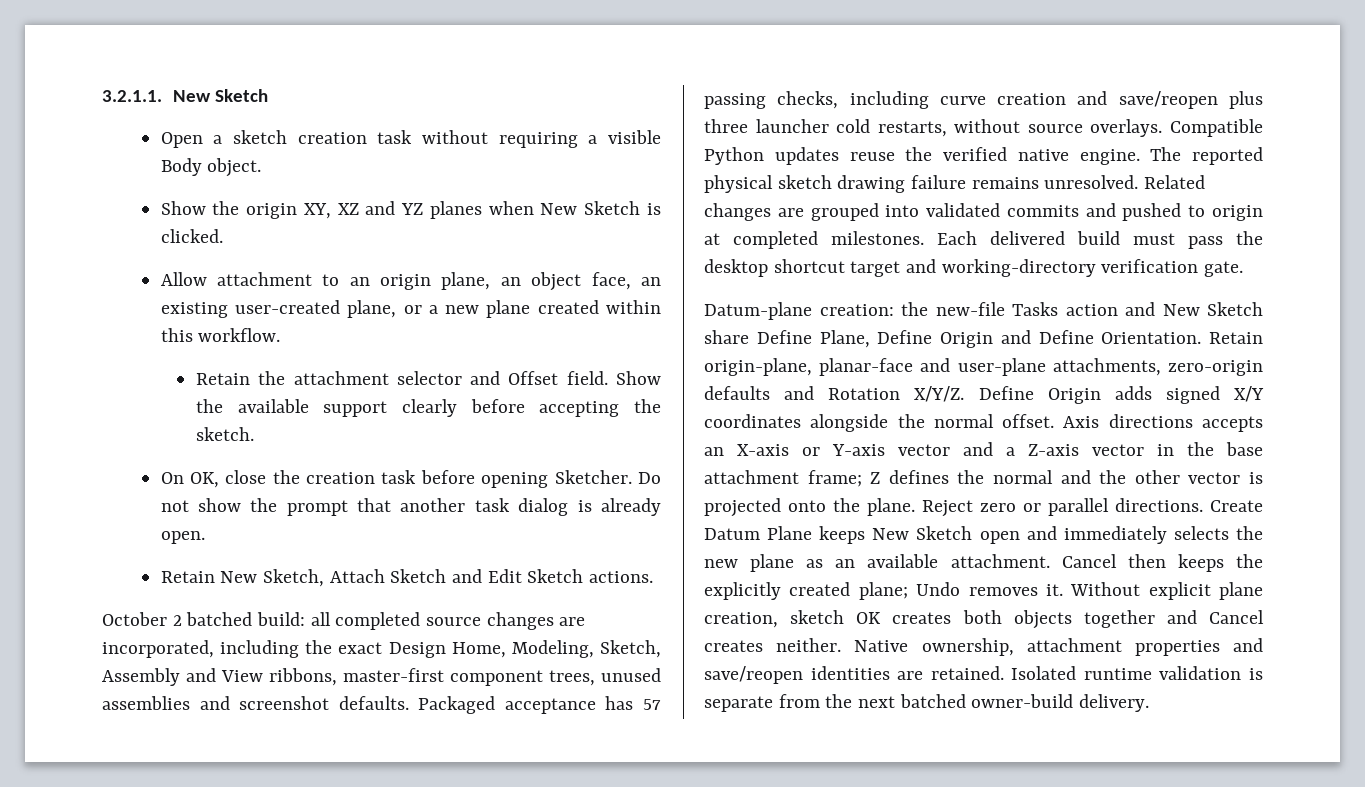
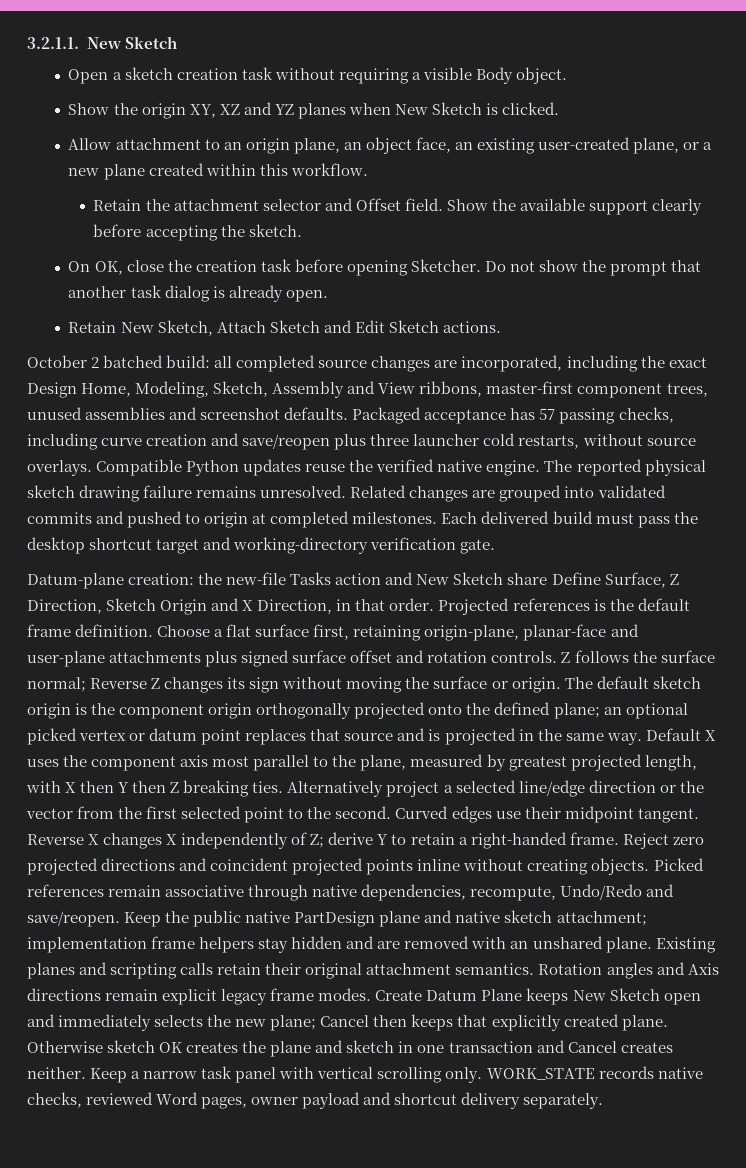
- Datum-plane creation: the new-file Tasks action and New Sketch share Define Plane, Define Origin and Define Orientation. Retain origin-plane, planar-face and user-plane attachments, zero-origin defaults and Rotation X/Y/Z. Define Origin adds signed X/Y coordinates alongside the normal offset. Axis directions accepts an X-axis or Y-axis vector and a Z-axis vector in the base attachment frame; Z defines the normal and the other vector is projected onto the plane. Reject zero or parallel directions.
+ Datum-plane creation: the new-file Tasks action and New Sketch share Define Surface, Z Direction, Sketch Origin and X Direction, in that order. Projected references is the default frame definition. Choose a flat surface first, retaining origin-plane, planar-face and user-plane attachments plus signed surface offset and rotation controls. Z follows the surface normal; Reverse Z changes its sign without moving the surface or origin. The default sketch origin is the component origin orthogonally projected onto the defined plane; an optional picked vertex or datum point replaces that source and is projected in the same way. Default X uses the component axis most parallel to the plane, measured by greatest projected length, with X then Y then Z breaking ties. Alternatively project a selected line/edge direction or the vector from the first selected point to the second. Curved edges use their midpoint tangent. Reverse X changes X independently of Z; derive Y to retain a right-handed frame. Reject zero projected directions and coincident projected points inline without creating objects. Picked references remain associative through native dependencies, recompute, Undo/Redo and save/reopen. Keep the public native PartDesign plane and native sketch attachment; implementation frame helpers stay hidden and are removed with an unshared plane. Existing planes and scripting calls retain their original attachment semantics. Rotation angles and Axis directions remain explicit legacy frame modes.
- Create Datum Plane keeps New Sketch open and immediately selects the new plane as an available attachment. Cancel then keeps the explicitly created plane; Undo removes it. Without explicit plane creation, sketch OK creates both objects together and Cancel creates neither. Native ownership, attachment properties and save/reopen identities are retained. Isolated runtime validation is separate from the next batched owner-build delivery.
+ Create Datum Plane keeps New Sketch open and immediately selects the new plane; Cancel then keeps that explicitly created plane. Otherwise sketch OK creates the plane and sketch in one transaction and Cancel creates neither. Keep a narrow task panel with vertical scrolling only. WORK_STATE records native checks, reviewed Word pages, owner payload and shortcut delivery separately.

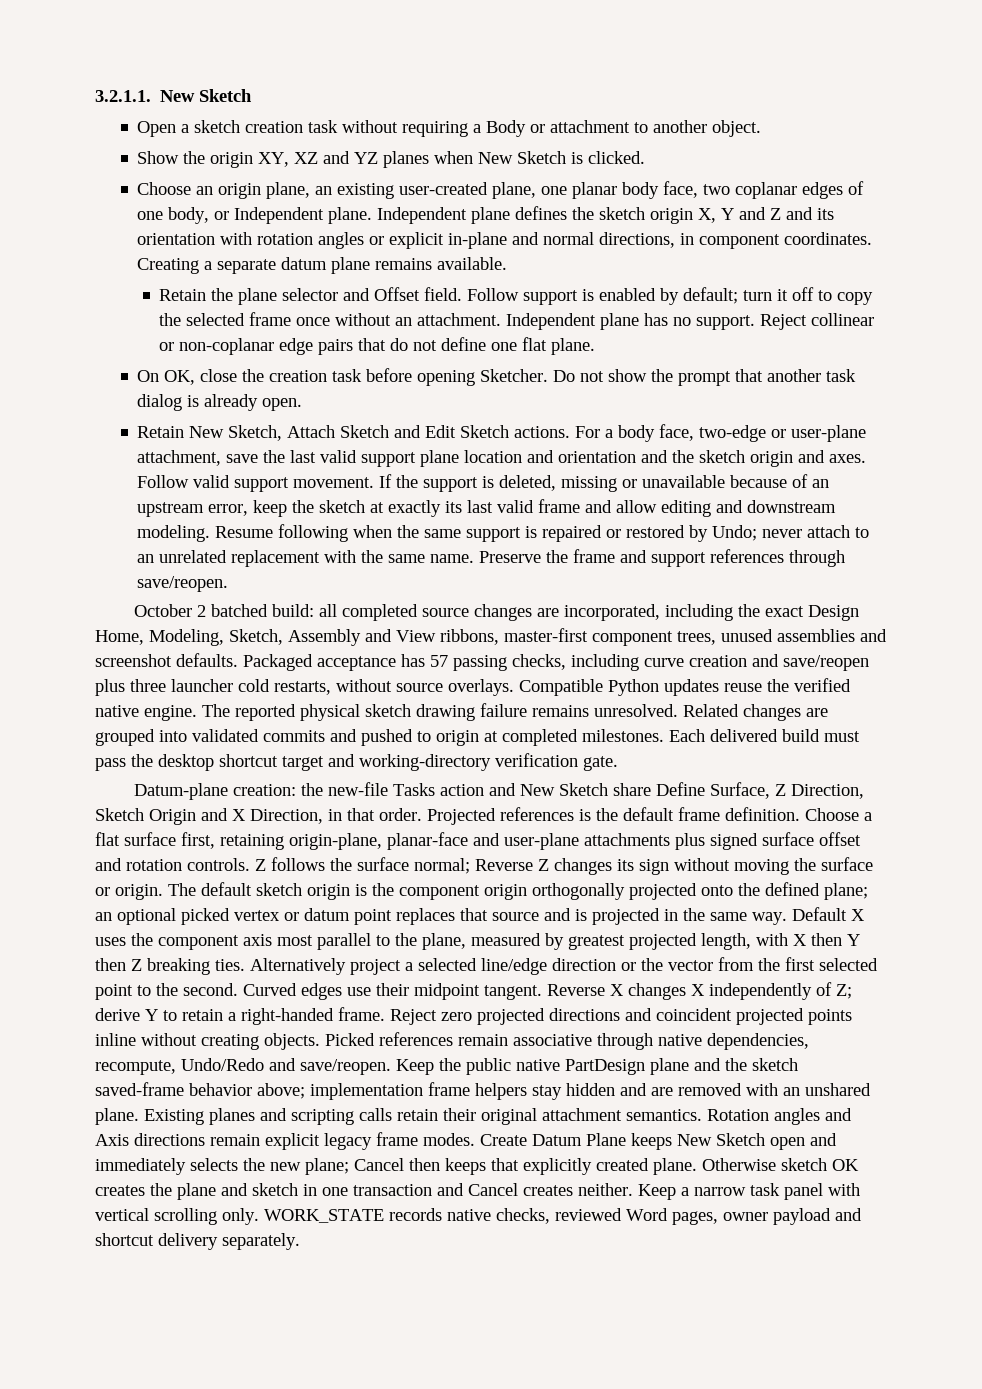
- Open a sketch creation task without requiring a visible Body object.
+ Open a sketch creation task without requiring a Body or attachment to another object.
- Allow attachment to an origin plane, an object face, an existing user-created plane, or a new plane created within this workflow.
+ Choose an origin plane, an existing user-created plane, one planar body face, two coplanar edges of one body, or Independent plane. Independent plane defines the sketch origin X, Y and Z and its orientation with rotation angles or explicit in-plane and normal directions, in component coordinates. Creating a separate datum plane remains available.
- Retain the attachment selector and Offset field.
+ Retain the plane selector and Offset field.
- Show the available support clearly before accepting the sketch.
+ Follow support is enabled by default; turn it off to copy the selected frame once without an attachment. Independent plane has no support. Reject collinear or non-coplanar edge pairs that do not define one flat plane.
+ For a body face, two-edge or user-plane attachment, save the last valid support plane location and orientation and the sketch origin and axes. Follow valid support movement. If the support is deleted, missing or unavailable because of an upstream error, keep the sketch at exactly its last valid frame and allow editing and downstream modeling. Resume following when the same support is repaired or restored by Undo; never attach to an unrelated replacement with the same name. Preserve the frame and support references through save/reopen.
- Keep the public native PartDesign plane and native sketch attachment; implementation frame helpers stay hidden and are removed with an unshared plane.
+ Keep the public native PartDesign plane and the sketch saved-frame behavior above; implementation frame helpers stay hidden and are removed with an unshared plane.

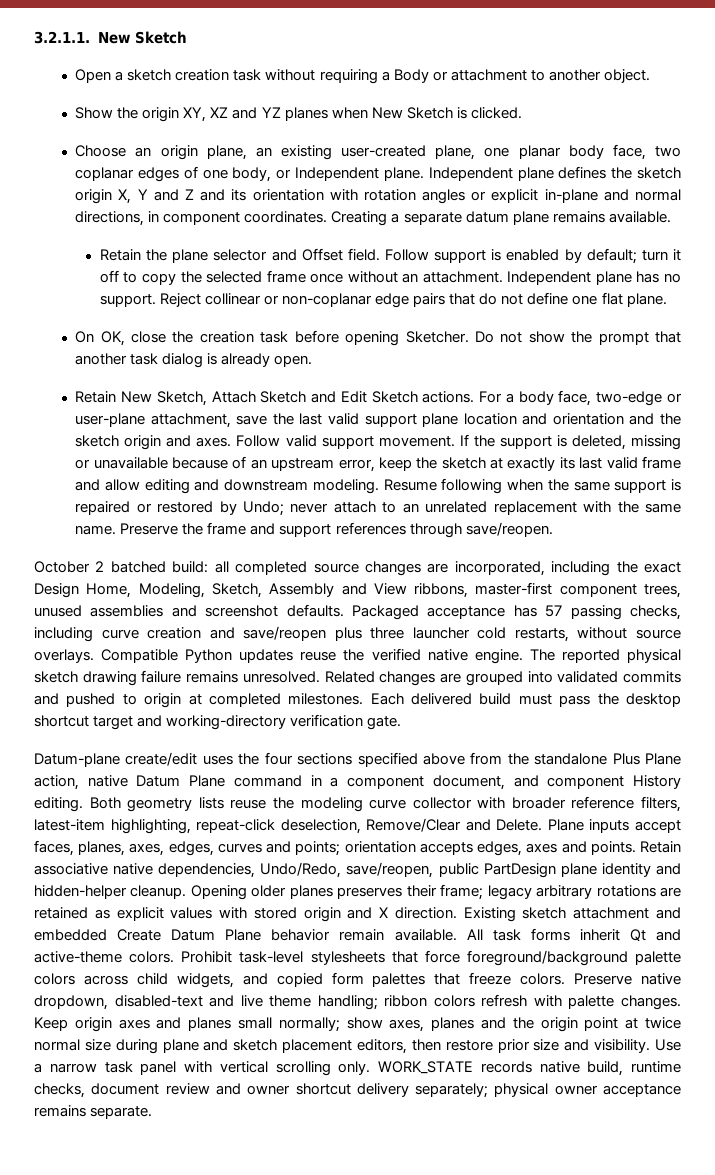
- Datum-plane creation: the new-file Tasks action and New Sketch share Define Surface, Z Direction, Sketch Origin and X Direction, in that order. Projected references is the default frame definition. Choose a flat surface first, retaining origin-plane, planar-face and user-plane attachments plus signed surface offset and rotation controls. Z follows the surface normal; Reverse Z changes its sign without moving the surface or origin. The default sketch origin is the component origin orthogonally projected onto the defined plane; an optional picked vertex or datum point replaces that source and is projected in the same way. Default X uses the component axis most parallel to the plane, measured by greatest projected length, with X then Y then Z breaking ties. Alternatively project a selected line/edge direction or the vector from the first selected point to the second. Curved edges use their midpoint tangent. Reverse X changes X independently of Z; derive Y to retain a right-handed frame. Reject zero projected directions and coincident projected points inline without creating objects. Picked references remain associative through native dependencies, recompute, Undo/Redo and save/reopen. Keep the public native PartDesign plane and the sketch saved-frame behavior above; implementation frame helpers stay hidden and are removed with an unshared plane. Existing planes and scripting calls retain their original attachment semantics. Rotation angles and Axis directions remain explicit legacy frame modes. Create Datum Plane keeps New Sketch open and immediately selects the new plane; Cancel then keeps that explicitly created plane. Otherwise sketch OK creates the plane and sketch in one transaction and Cancel creates neither. Keep a narrow task panel with vertical scrolling only.
+ Datum-plane create/edit uses the four sections specified above from the standalone Plus Plane action, native Datum Plane command in a component document, and component History editing. Both geometry lists reuse the modeling curve collector with broader reference filters, latest-item highlighting, repeat-click deselection, Remove/Clear and Delete. Plane inputs accept faces, planes, axes, edges, curves and points; orientation accepts edges, axes and points. Retain associative native dependencies, Undo/Redo, save/reopen, public PartDesign plane identity and hidden-helper cleanup. Opening older planes preserves their frame; legacy arbitrary rotations are retained as explicit values with stored origin and X direction. Existing sketch attachment and embedded Create Datum Plane behavior remain available. All task forms inherit Qt and active-theme colors. Prohibit task-level stylesheets that force foreground/background palette colors across child widgets, and copied form palettes that freeze colors. Preserve native dropdown, disabled-text and live theme handling; ribbon colors refresh with palette changes. Keep origin axes and planes small normally; show axes, planes and the origin point at twice normal size during plane and sketch placement editors, then restore prior size and visibility. Use a narrow task panel with vertical scrolling only.
- WORK_STATE records native checks, reviewed Word pages, owner payload and shortcut delivery separately.
+ WORK_STATE records native build, runtime checks, document review and owner shortcut delivery separately; physical owner acceptance remains separate.

